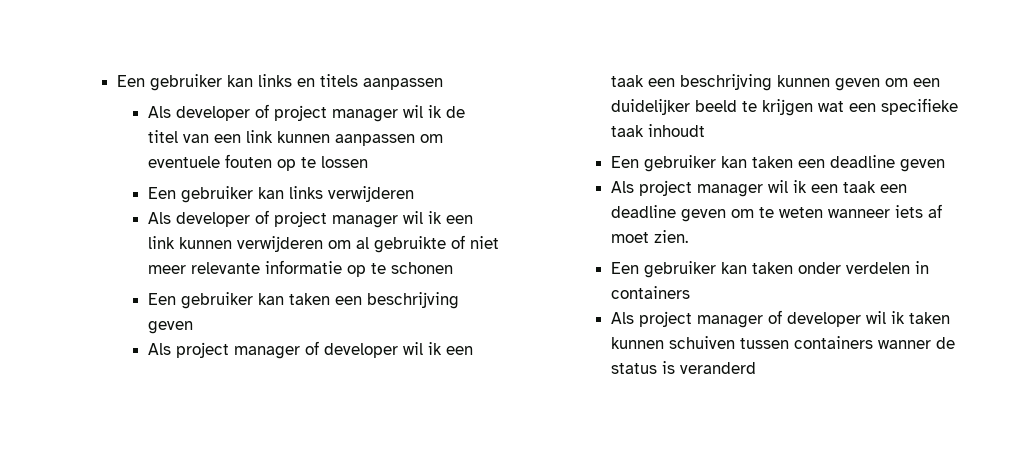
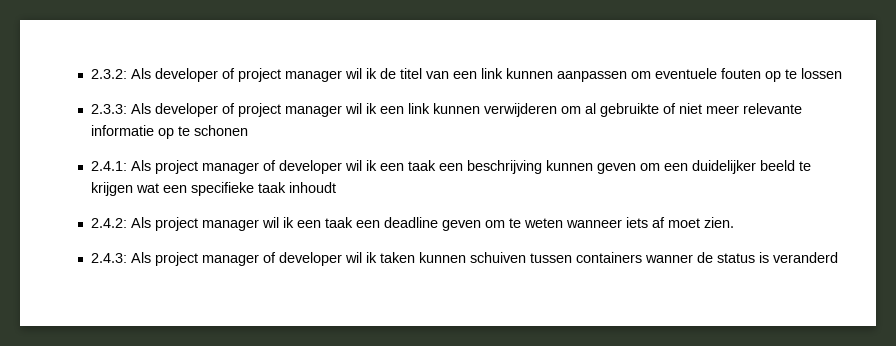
- Een gebruiker kan links en titels aanpassen
- Als developer of project manager wil ik de titel van een link kunnen aanpassen om eventuele fouten op te lossen
+ 2.3.2: Als developer of project manager wil ik de titel van een link kunnen aanpassen om eventuele fouten op te lossen
- Een gebruiker kan links verwijderen
- Als developer of project manager wil ik een link kunnen verwijderen om al gebruikte of niet meer relevante informatie op te schonen
+ 2.3.3: Als developer of project manager wil ik een link kunnen verwijderen om al gebruikte of niet meer relevante informatie op te schonen
- Een gebruiker kan taken een beschrijving geven
- Als project manager of developer wil ik een taak een beschrijving kunnen geven om een duidelijker beeld te krijgen wat een specifieke taak inhoudt
+ 2.4.1: Als project manager of developer wil ik een taak een beschrijving kunnen geven om een duidelijker beeld te krijgen wat een specifieke taak inhoudt
- Een gebruiker kan taken een deadline geven
- Als project manager wil ik een taak een deadline geven om te weten wanneer iets af moet zien.
+ 2.4.2: Als project manager wil ik een taak een deadline geven om te weten wanneer iets af moet zien.
- Een gebruiker kan taken onder verdelen in containers
- Als project manager of developer wil ik taken kunnen schuiven tussen containers wanner de status is veranderd
+ 2.4.3: Als project manager of developer wil ik taken kunnen schuiven tussen containers wanner de status is veranderd

